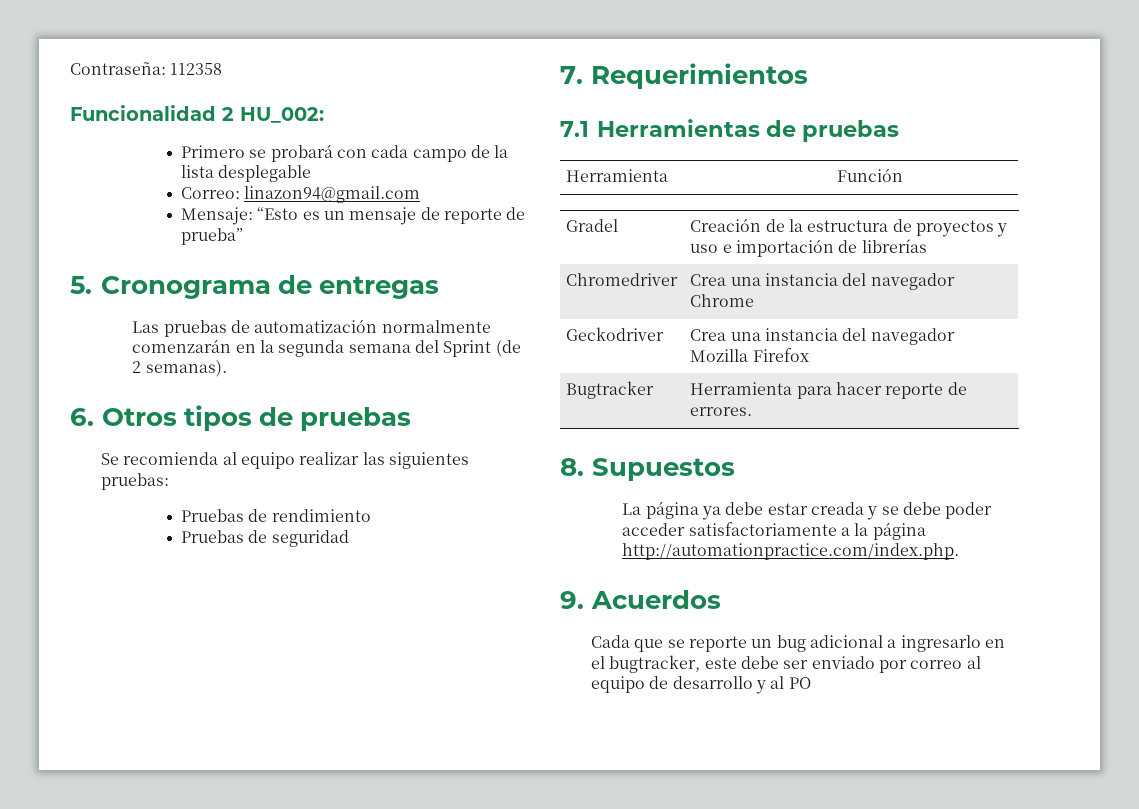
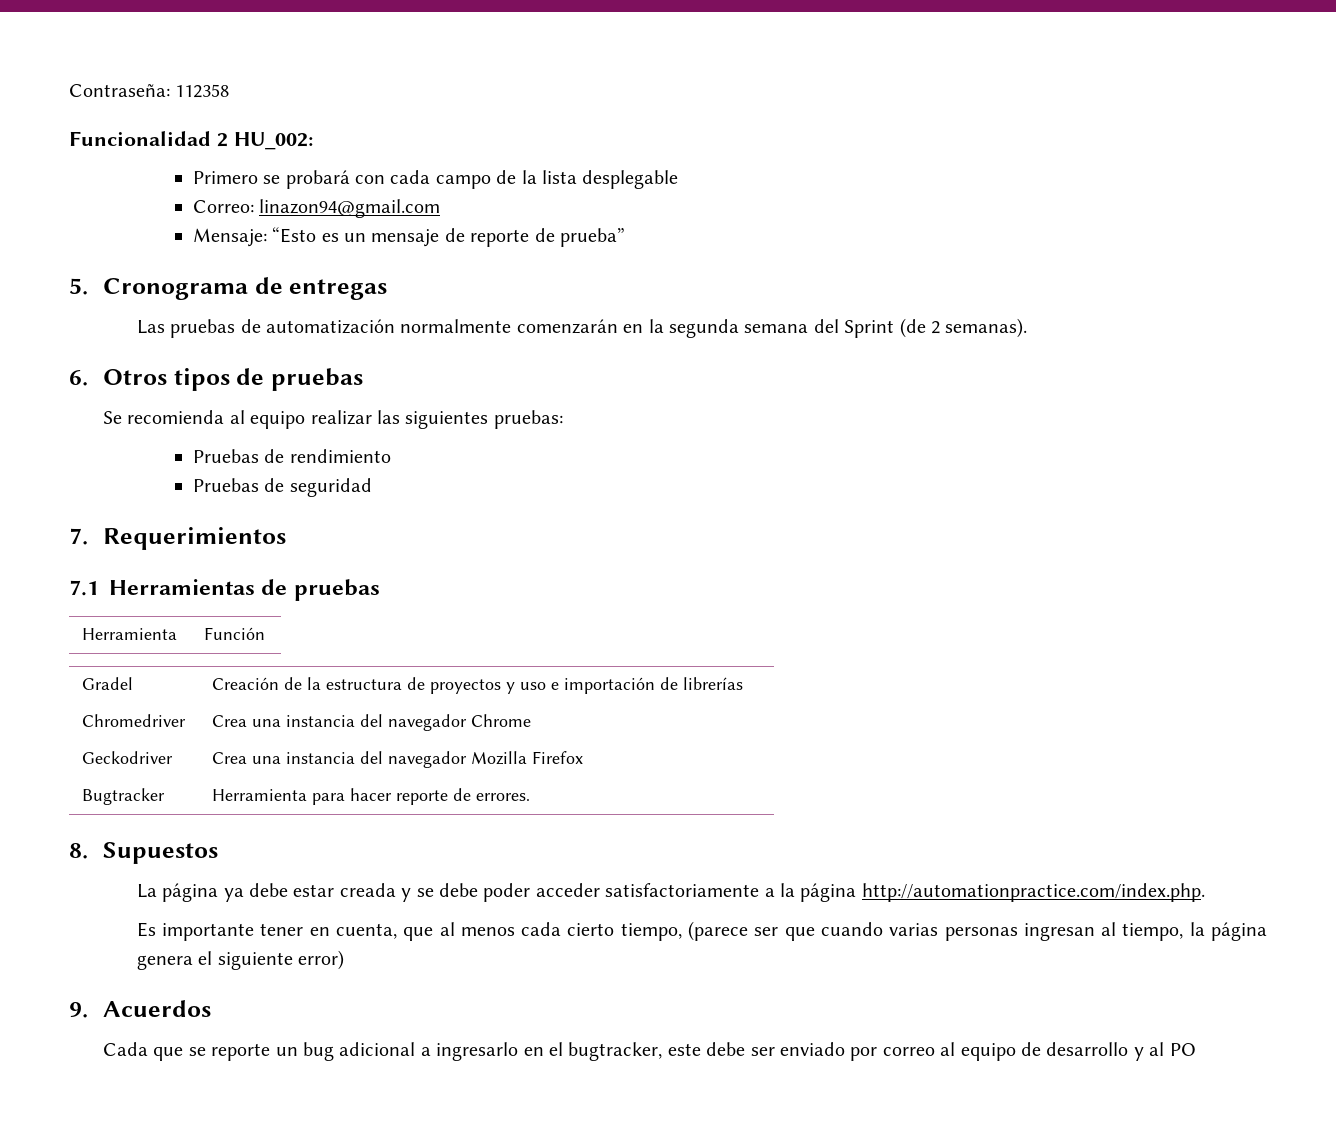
+ Es importante tener en cuenta, que al menos cada cierto tiempo, (parece ser que cuando varias personas ingresan al tiempo, la página genera el siguiente error)

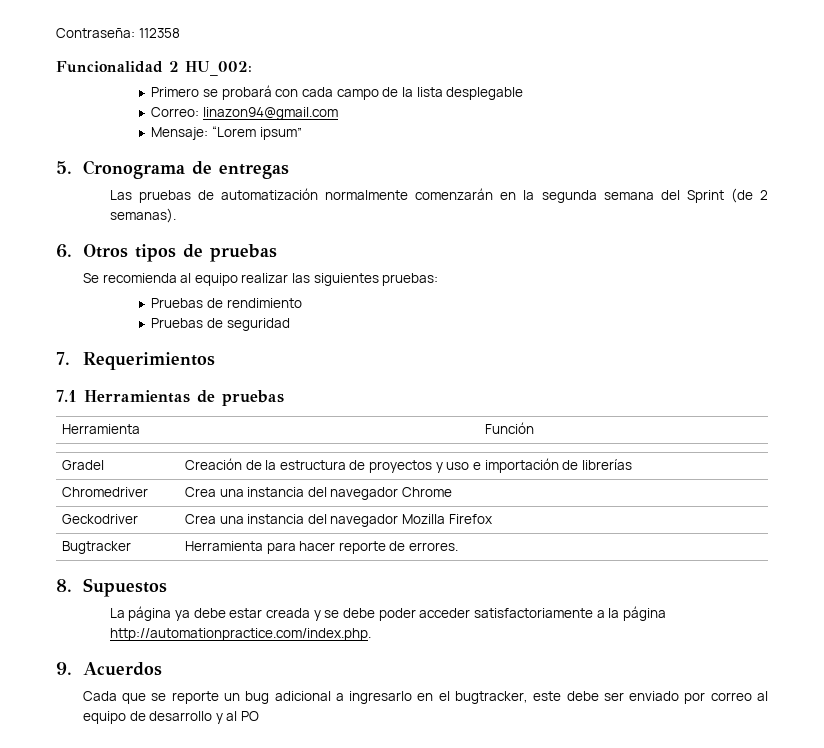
- Mensaje: “Esto es un mensaje de reporte de prueba”
+ Mensaje: “Lorem ipsum”
- Es importante tener en cuenta, que al menos cada cierto tiempo, (parece ser que cuando varias personas ingresan al tiempo, la página genera el siguiente error)

